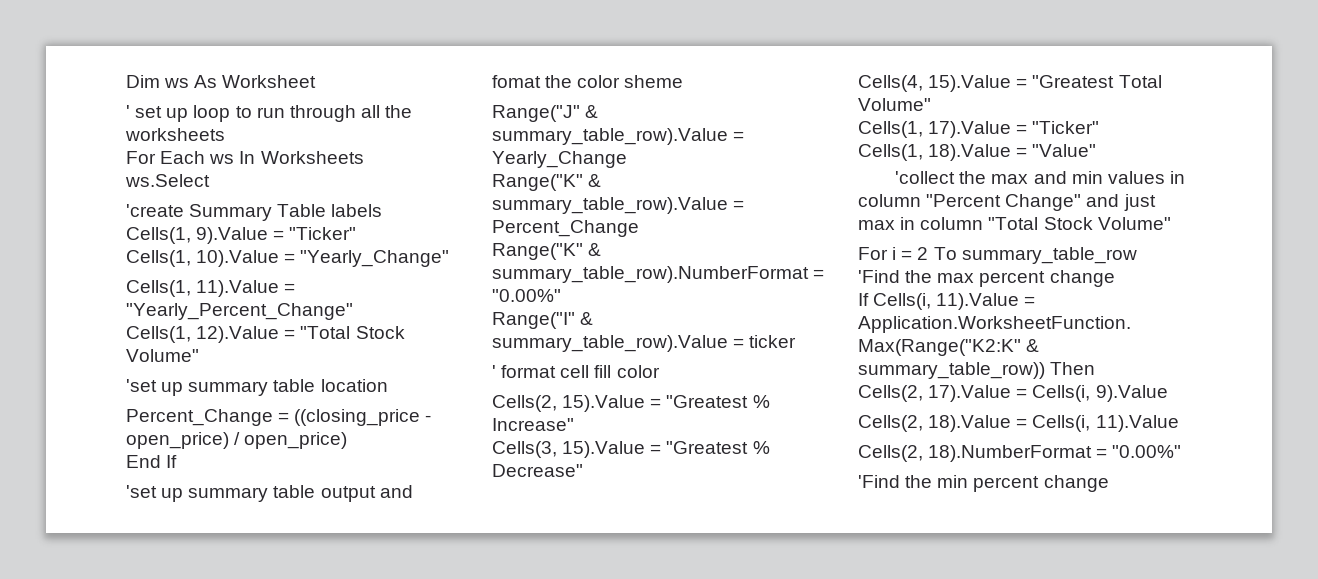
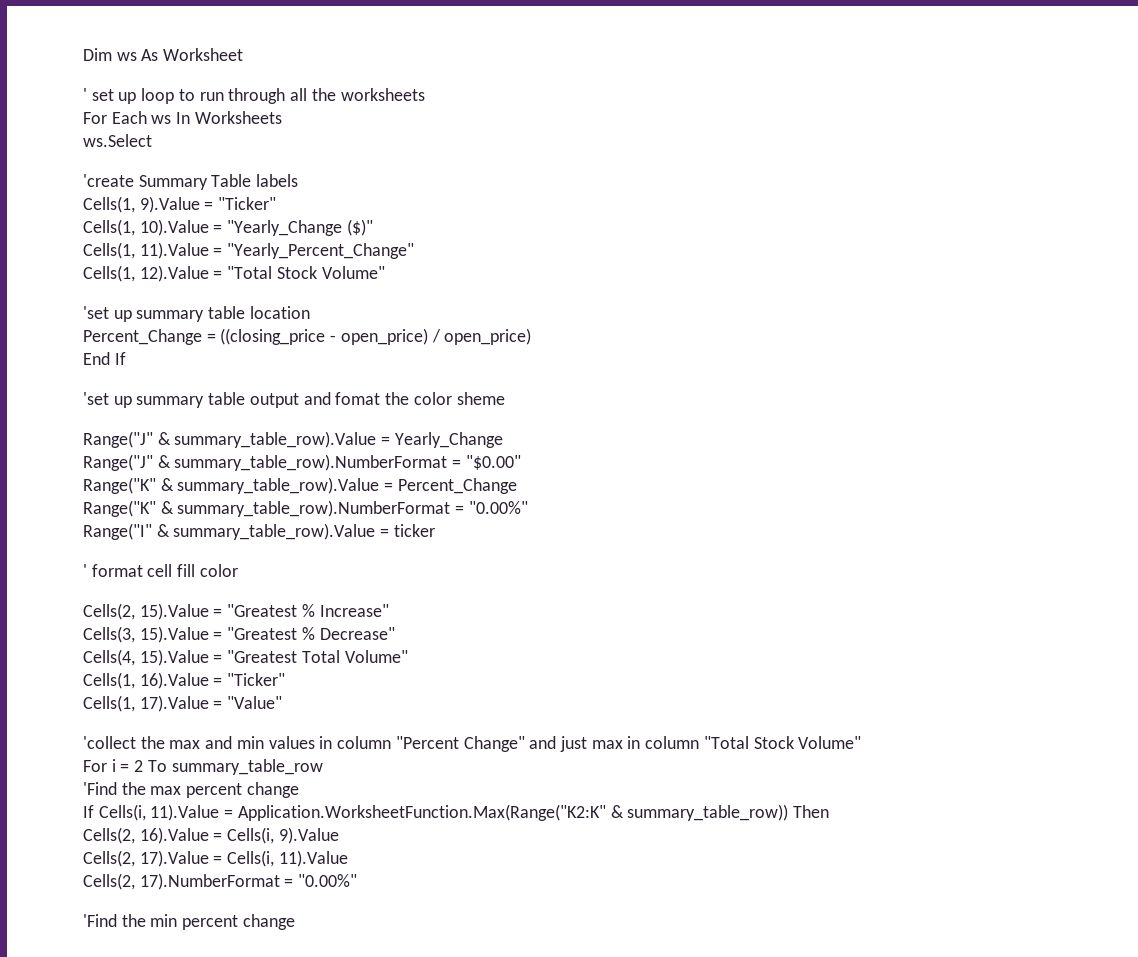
- Cells(1, 10).Value = "Yearly_Change"
+ Cells(1, 10).Value = "Yearly_Change ($)"
+ Range("J" & summary_table_row).NumberFormat = "$0.00"
- Cells(1, 17).Value = "Ticker"
- Cells(1, 18).Value = "Value"
+ Cells(1, 16).Value = "Ticker"
+ Cells(1, 17).Value = "Value"
- Cells(2, 17).Value = Cells(i, 9).Value
+ Cells(2, 16).Value = Cells(i, 9).Value
- Cells(2, 18).Value = Cells(i, 11).Value
+ Cells(2, 17).Value = Cells(i, 11).Value
- Cells(2, 18).NumberFormat = "0.00%"
+ Cells(2, 17).NumberFormat = "0.00%"

